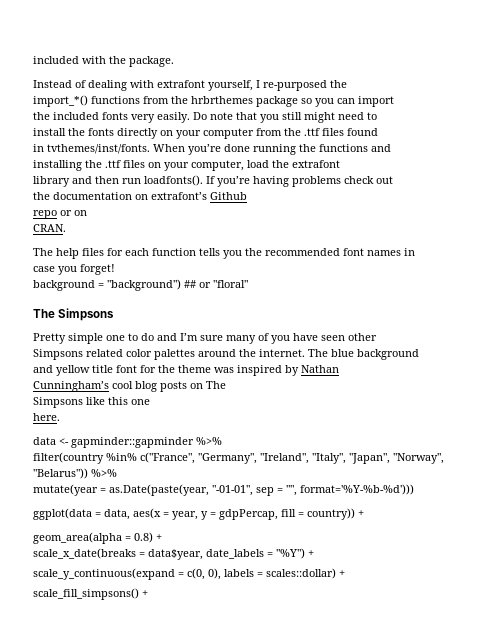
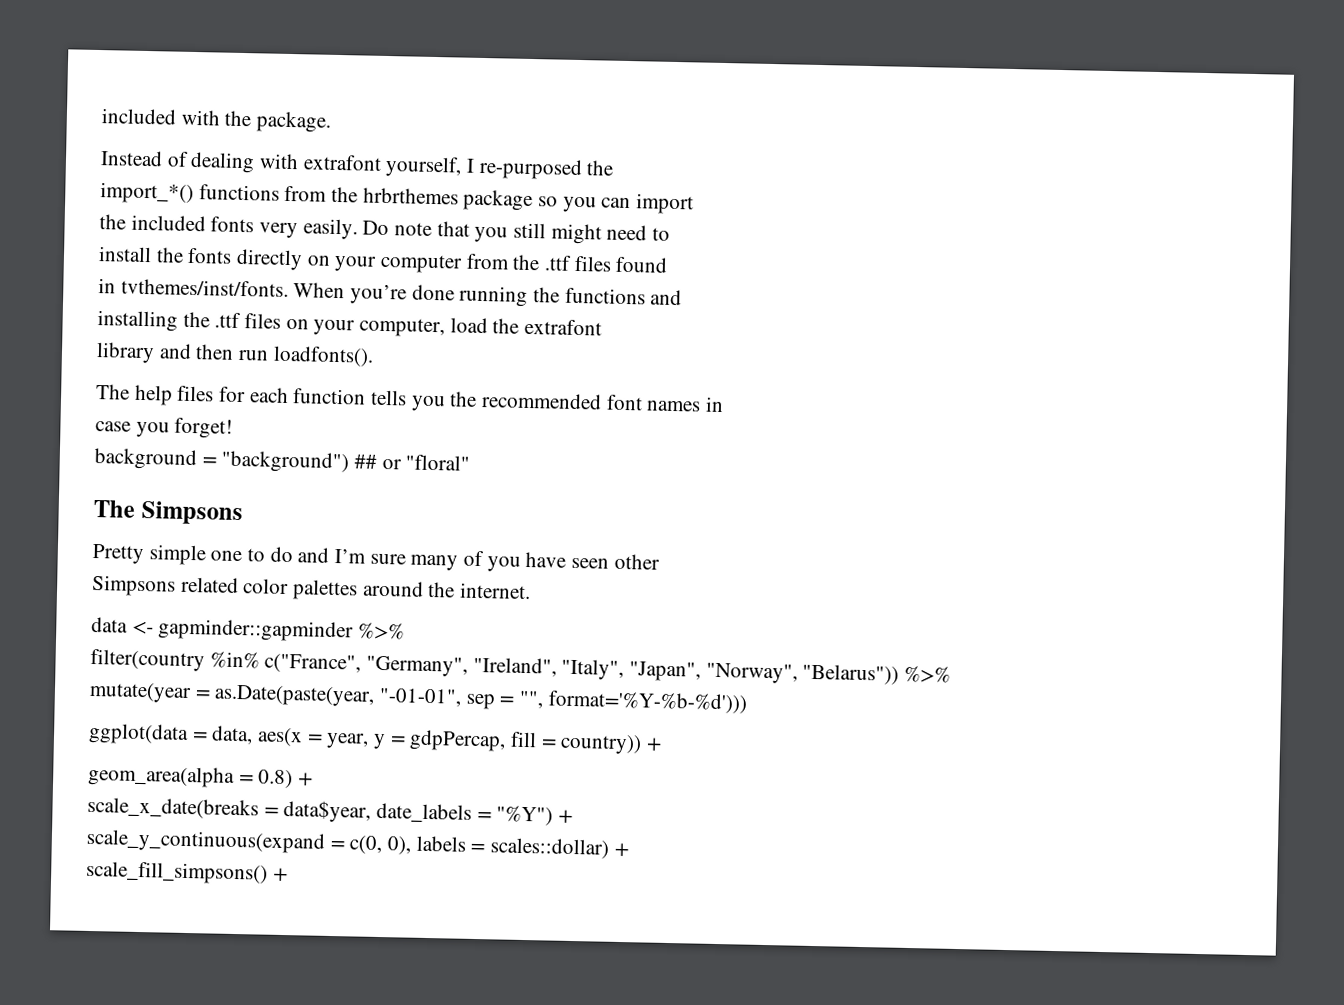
- If you’re having problems check out
- the documentation on extrafont’s Github
- repo or on
- CRAN.
- The blue background
- and yellow title font for the theme was inspired by Nathan
- Cunningham’s cool blog posts on The
- Simpsons like this one
- here.

